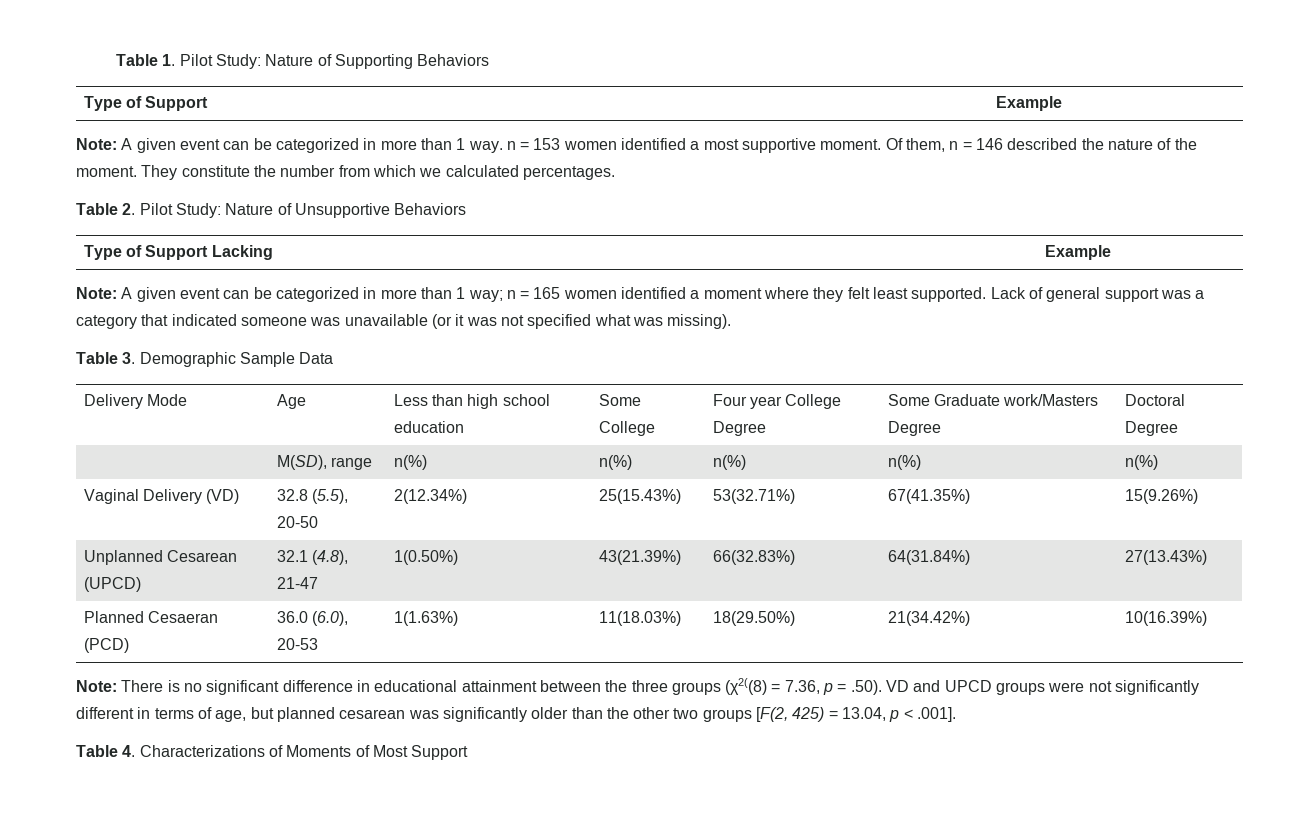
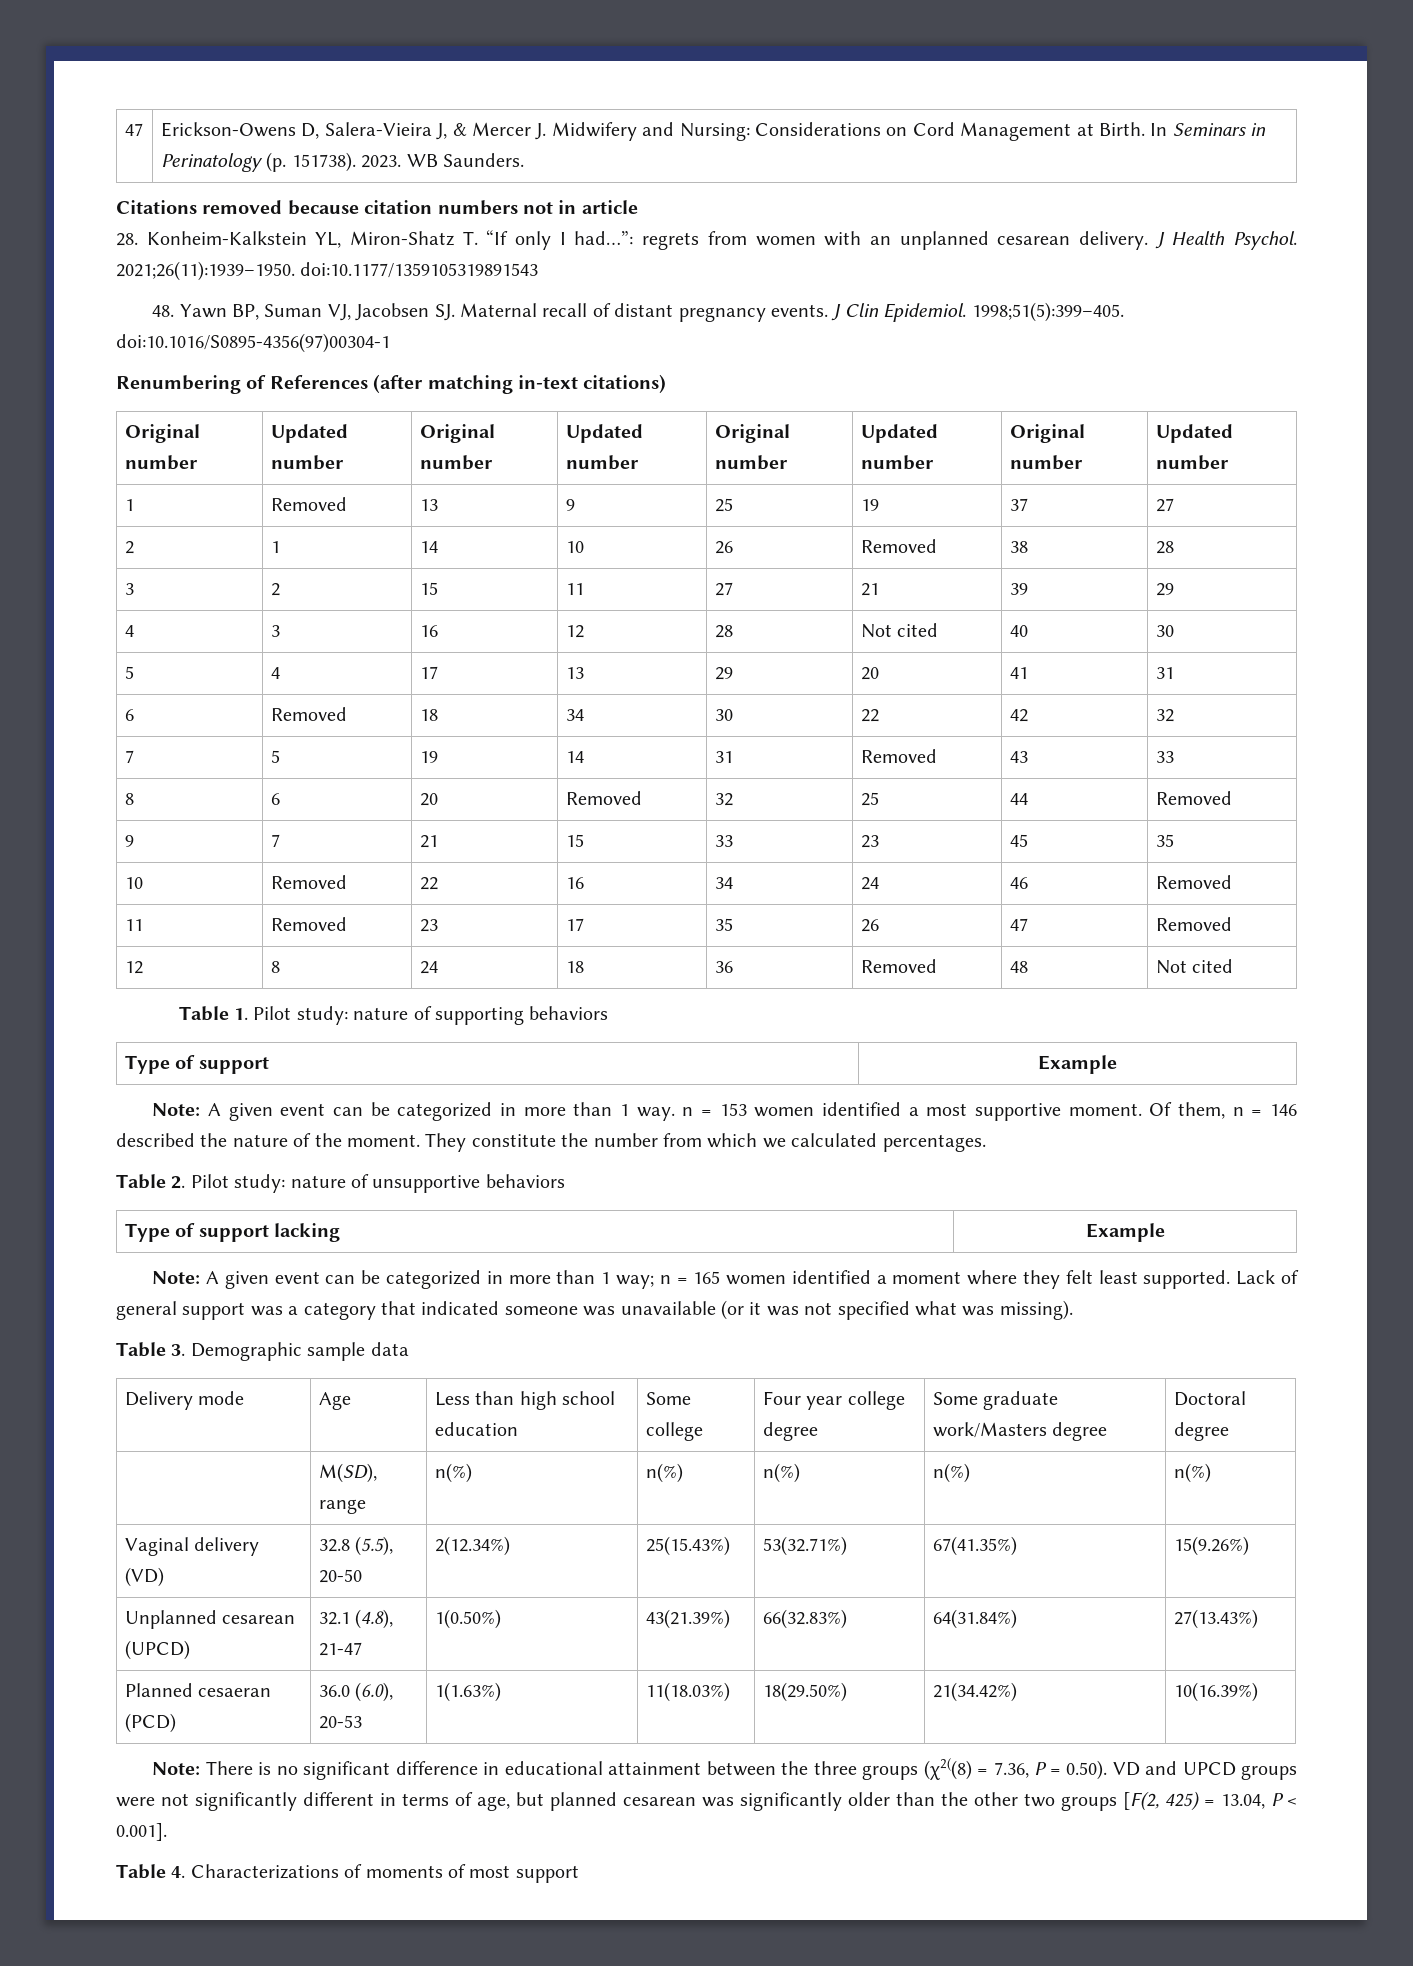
- Table 1. Pilot Study: Nature of Supporting Behaviors
- Type of Support | Example
+ 47 | Erickson-Owens D, Salera-Vieira J, & Mercer J. Midwifery and Nursing: Considerations on Cord Management at Birth. In Seminars in Perinatology (p. 151738). 2023. WB Saunders.
+ Citations removed because citation numbers not in article
+ 28. Konheim-Kalkstein YL, Miron-Shatz T. “If only I had…”: regrets from women with an unplanned cesarean delivery. J Health Psychol. 2021;26(11):1939–1950. doi:10.1177/1359105319891543
+ 48. Yawn BP, Suman VJ, Jacobsen SJ. Maternal recall of distant pregnancy events. J Clin Epidemiol. 1998;51(5):399–405. doi:10.1016/S0895-4356(97)00304-1
+ Renumbering of References (after matching in-text citations)
+ Original number | Updated number | Original number | Updated number | Original number | Updated number | Original number | Updated number
+ 1 | Removed | 13 | 9 | 25 | 19 | 37 | 27
+ 2 | 1 | 14 | 10 | 26 | Removed | 38 | 28
+ 3 | 2 | 15 | 11 | 27 | 21 | 39 | 29
+ 4 | 3 | 16 | 12 | 28 | Not cited | 40 | 30
+ 5 | 4 | 17 | 13 | 29 | 20 | 41 | 31
+ 6 | Removed | 18 | 34 | 30 | 22 | 42 | 32
+ 7 | 5 | 19 | 14 | 31 | Removed | 43 | 33
+ 8 | 6 | 20 | Removed | 32 | 25 | 44 | Removed
+ 9 | 7 | 21 | 15 | 33 | 23 | 45 | 35
+ 10 | Removed | 22 | 16 | 34 | 24 | 46 | Removed
+ 11 | Removed | 23 | 17 | 35 | 26 | 47 | Removed
+ 12 | 8 | 24 | 18 | 36 | Removed | 48 | Not cited
+ Table 1. Pilot study: nature of supporting behaviors
+ Type of support | Example
- Table 2. Pilot Study: Nature of Unsupportive Behaviors
- Type of Support Lacking | Example
+ Table 2. Pilot study: nature of unsupportive behaviors
+ Type of support lacking | Example
- Table 3. Demographic Sample Data
- Delivery Mode | Age | Less than high school education | Some College | Four year College Degree | Some Graduate work/Masters Degree | Doctoral Degree
+ Table 3. Demographic sample data
+ Delivery mode | Age | Less than high school education | Some college | Four year college degree | Some graduate work/Masters degree | Doctoral degree
- Vaginal Delivery (VD) | 32.8 (5.5), 20-50 | 2(12.34%) | 25(15.43%) | 53(32.71%) | 67(41.35%) | 15(9.26%)
+ Vaginal delivery (VD) | 32.8 (5.5), 20-50 | 2(12.34%) | 25(15.43%) | 53(32.71%) | 67(41.35%) | 15(9.26%)
- Unplanned Cesarean (UPCD) | 32.1 (4.8), 21-47 | 1(0.50%) | 43(21.39%) | 66(32.83%) | 64(31.84%) | 27(13.43%)
+ Unplanned cesarean (UPCD) | 32.1 (4.8), 21-47 | 1(0.50%) | 43(21.39%) | 66(32.83%) | 64(31.84%) | 27(13.43%)
- Planned Cesaeran (PCD) | 36.0 (6.0), 20-53 | 1(1.63%) | 11(18.03%) | 18(29.50%) | 21(34.42%) | 10(16.39%)
+ Planned cesaeran (PCD) | 36.0 (6.0), 20-53 | 1(1.63%) | 11(18.03%) | 18(29.50%) | 21(34.42%) | 10(16.39%)
- Note: There is no significant difference in educational attainment between the three groups (χ2((8) = 7.36, p = .50). VD and UPCD groups were not significantly different in terms of age, but planned cesarean was significantly older than the other two groups [F(2, 425) = 13.04, p < .001].
+ Note: There is no significant difference in educational attainment between the three groups (χ2((8) = 7.36, P = 0.50). VD and UPCD groups were not significantly different in terms of age, but planned cesarean was significantly older than the other two groups [F(2, 425) = 13.04, P < 0.001].
- Table 4. Characterizations of Moments of Most Support
+ Table 4. Characterizations of moments of most support

